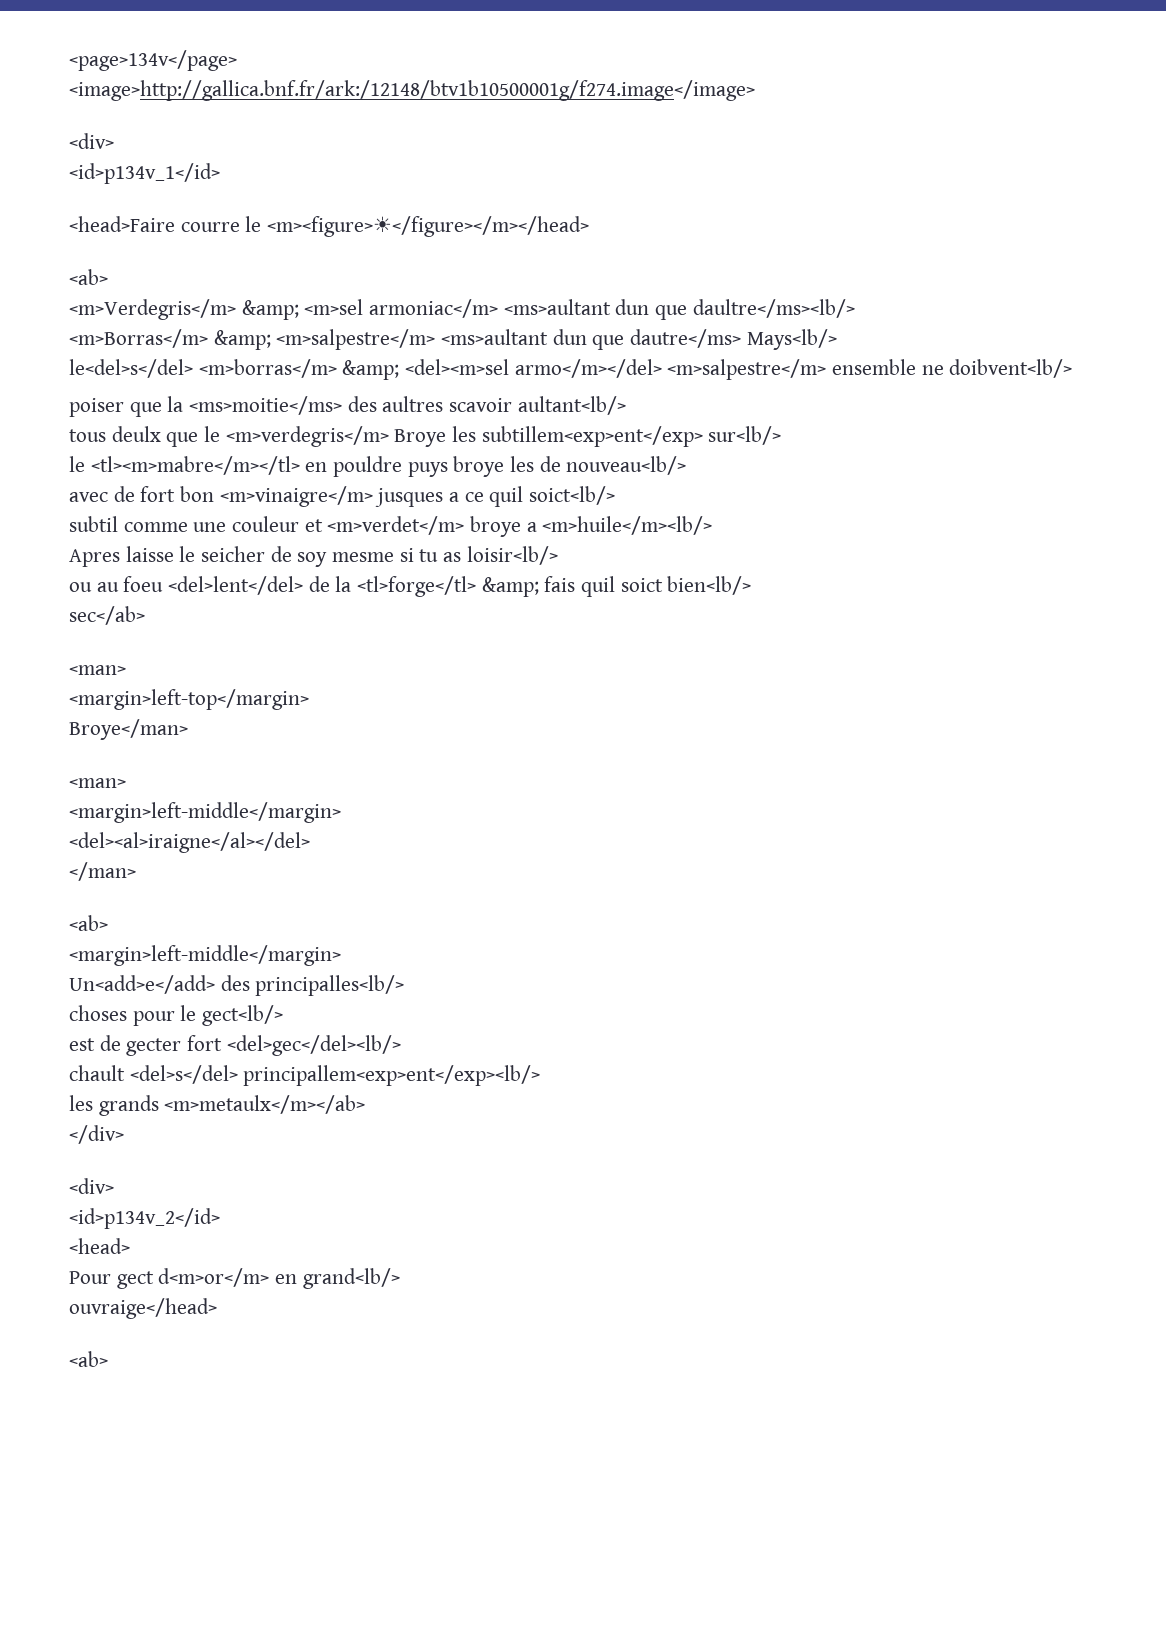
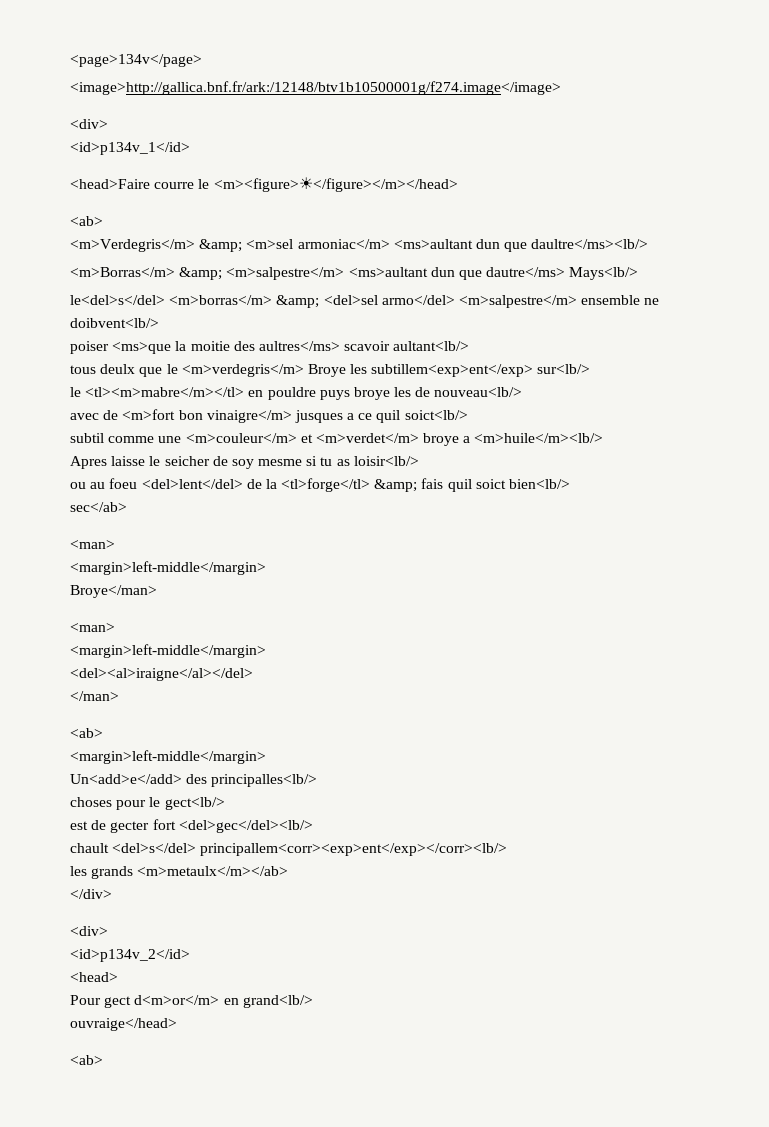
- le<del>s</del> <m>borras</m> &amp; <del><m>sel armo</m></del> <m>salpestre</m> ensemble ne doibvent<lb/>
+ le<del>s</del> <m>borras</m> &amp; <del>sel armo</del> <m>salpestre</m> ensemble ne doibvent<lb/>
- poiser que la <ms>moitie</ms> des aultres scavoir aultant<lb/>
+ poiser <ms>que la moitie des aultres</ms> scavoir aultant<lb/>
- avec de fort bon <m>vinaigre</m> jusques a ce quil soict<lb/>
+ avec de <m>fort bon vinaigre</m> jusques a ce quil soict<lb/>
- subtil comme une couleur et <m>verdet</m> broye a <m>huile</m><lb/>
+ subtil comme une <m>couleur</m> et <m>verdet</m> broye a <m>huile</m><lb/>
  sec</ab>
  <man>
- <margin>left-top</margin>
+ <margin>left-middle</margin>
- chault <del>s</del> principallem<exp>ent</exp><lb/>
+ chault <del>s</del> principallem<corr><exp>ent</exp></corr><lb/>

